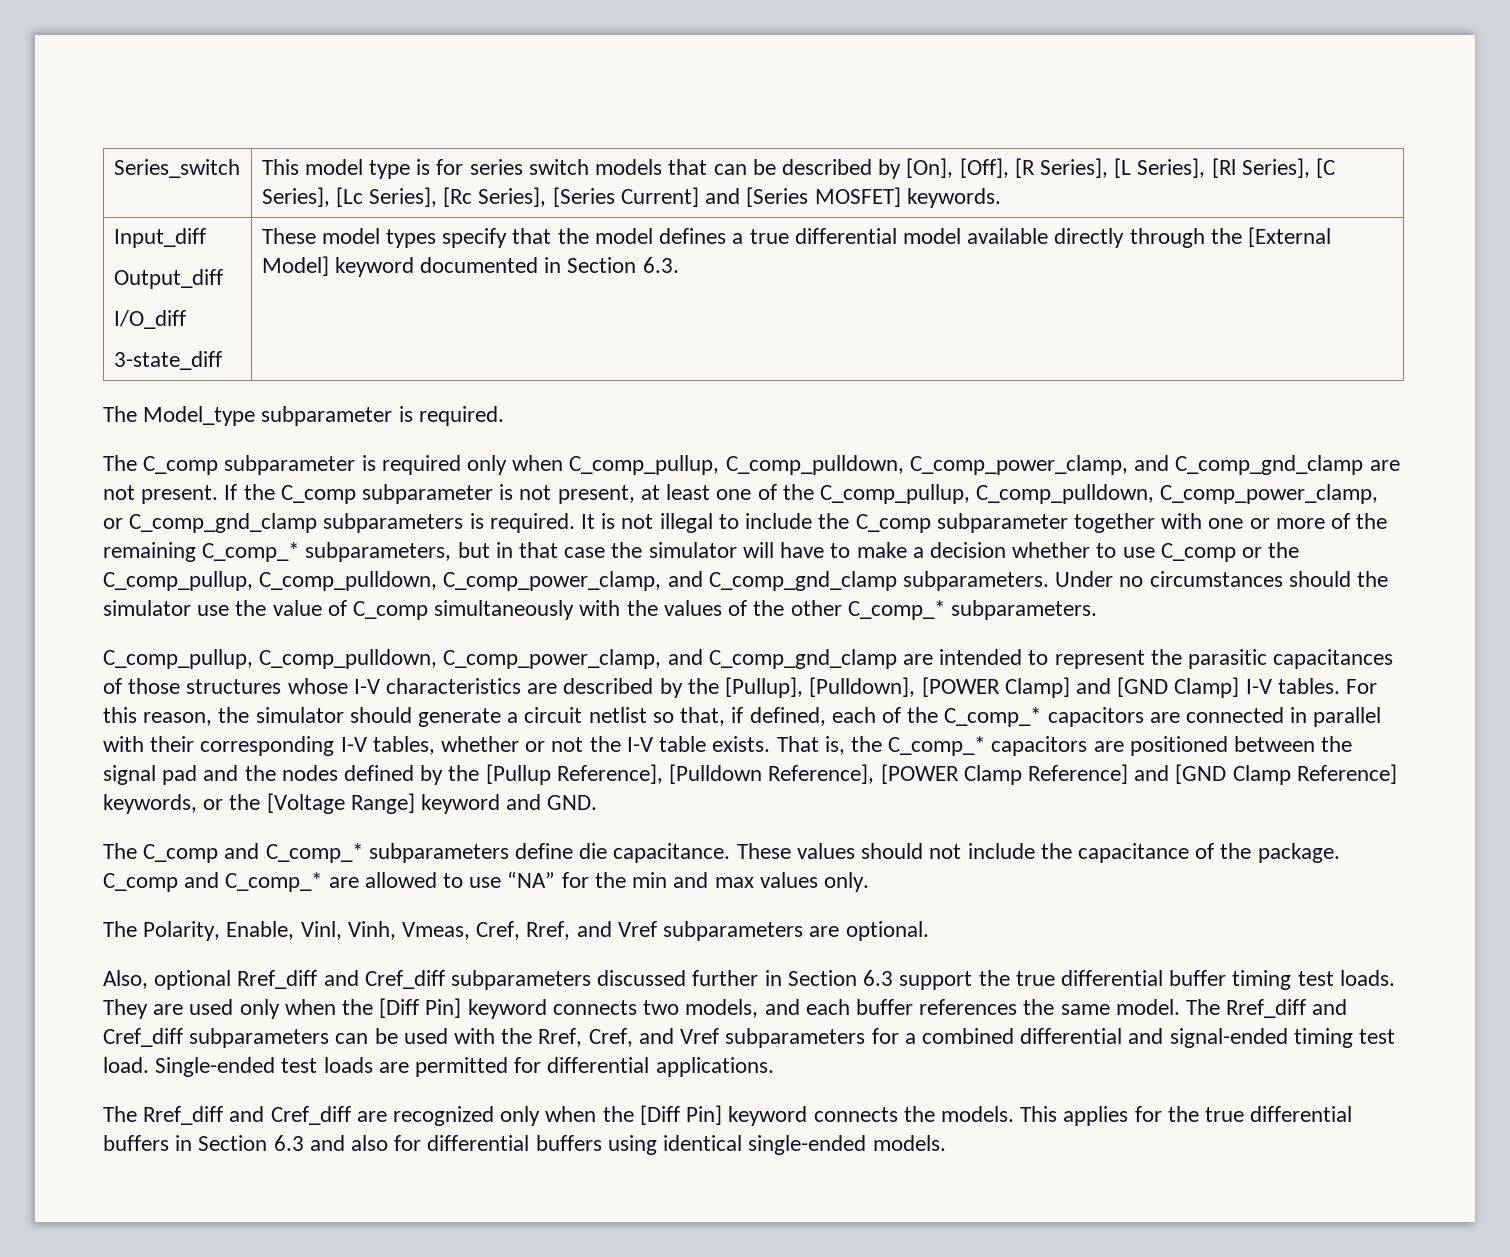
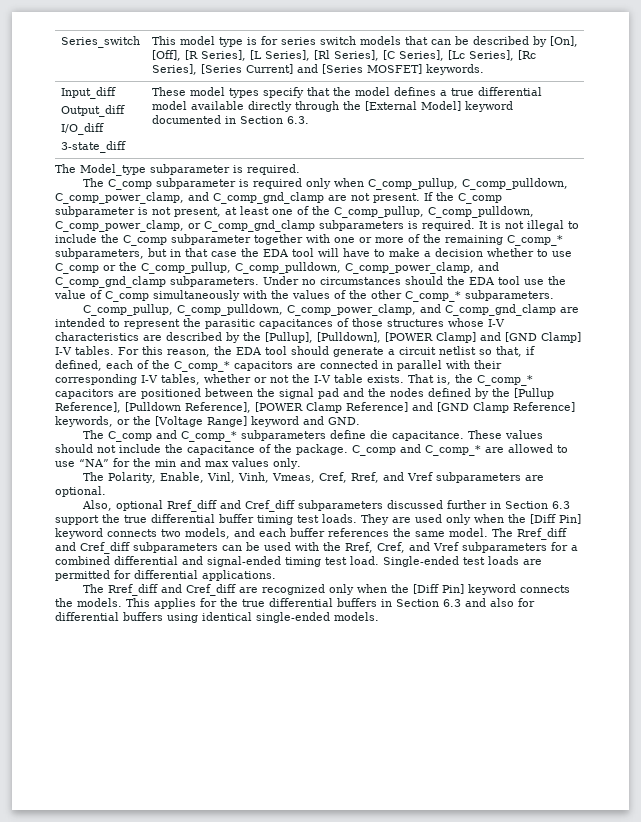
- It is not illegal to include the C_comp subparameter together with one or more of the remaining C_comp_* subparameters, but in that case the simulator will have to make a decision whether to use C_comp or the C_comp_pullup, C_comp_pulldown, C_comp_power_clamp, and C_comp_gnd_clamp subparameters.
+ It is not illegal to include the C_comp subparameter together with one or more of the remaining C_comp_* subparameters, but in that case the EDA tool will have to make a decision whether to use C_comp or the C_comp_pullup, C_comp_pulldown, C_comp_power_clamp, and C_comp_gnd_clamp subparameters.
- Under no circumstances should the simulator use the value of C_comp simultaneously with the values of the other C_comp_* subparameters.
+ Under no circumstances should the EDA tool use the value of C_comp simultaneously with the values of the other C_comp_* subparameters.
- For this reason, the simulator should generate a circuit netlist so that, if defined, each of the C_comp_* capacitors are connected in parallel with their corresponding I-V tables, whether or not the I-V table exists.
+ For this reason, the EDA tool should generate a circuit netlist so that, if defined, each of the C_comp_* capacitors are connected in parallel with their corresponding I-V tables, whether or not the I-V table exists.

